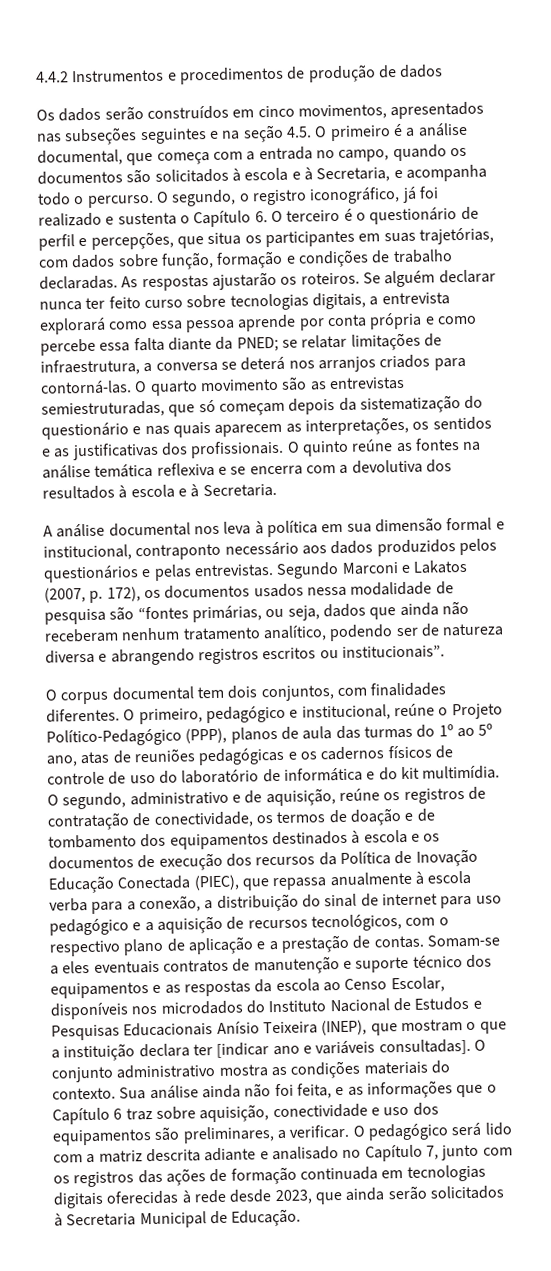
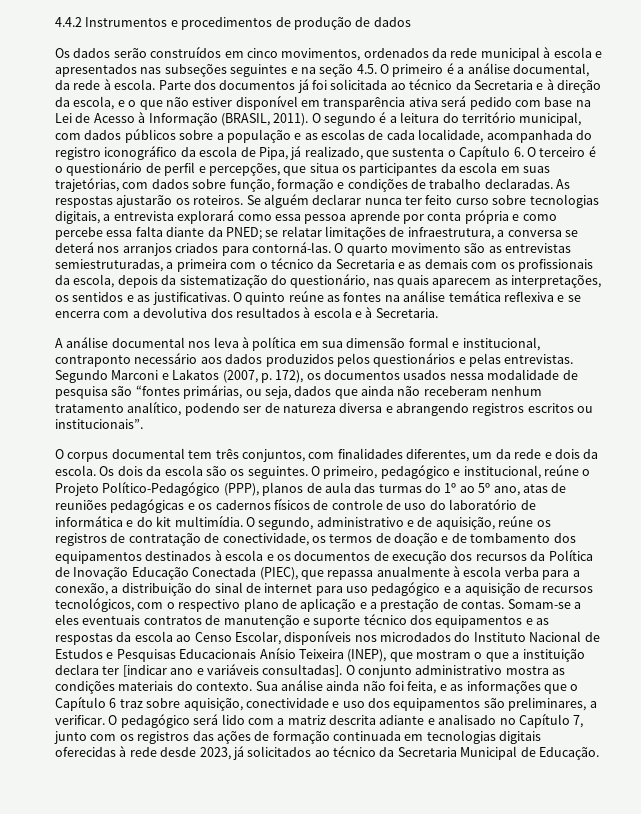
- Os dados serão construídos em cinco movimentos, apresentados nas subseções seguintes e na seção 4.5. O primeiro é a análise documental, que começa com a entrada no campo, quando os documentos são solicitados à escola e à Secretaria, e acompanha todo o percurso. O segundo, o registro iconográfico, já foi realizado e sustenta o Capítulo 6. O terceiro é o questionário de perfil e percepções, que situa os participantes em suas trajetórias, com dados sobre função, formação e condições de trabalho declaradas.
+ Os dados serão construídos em cinco movimentos, ordenados da rede municipal à escola e apresentados nas subseções seguintes e na seção 4.5. O primeiro é a análise documental, da rede à escola. Parte dos documentos já foi solicitada ao técnico da Secretaria e à direção da escola, e o que não estiver disponível em transparência ativa será pedido com base na Lei de Acesso à Informação (BRASIL, 2011). O segundo é a leitura do território municipal, com dados públicos sobre a população e as escolas de cada localidade, acompanhada do registro iconográfico da escola de Pipa, já realizado, que sustenta o Capítulo 6. O terceiro é o questionário de perfil e percepções, que situa os participantes da escola em suas trajetórias, com dados sobre função, formação e condições de trabalho declaradas.
- O quarto movimento são as entrevistas semiestruturadas, que só começam depois da sistematização do questionário e nas quais aparecem as interpretações, os sentidos e as justificativas dos profissionais.
+ O quarto movimento são as entrevistas semiestruturadas, a primeira com o técnico da Secretaria e as demais com os profissionais da escola, depois da sistematização do questionário, nas quais aparecem as interpretações, os sentidos e as justificativas.
- O corpus documental tem dois conjuntos, com finalidades diferentes.
+ O corpus documental tem três conjuntos, com finalidades diferentes, um da rede e dois da escola. Os dois da escola são os seguintes.
- O pedagógico será lido com a matriz descrita adiante e analisado no Capítulo 7, junto com os registros das ações de formação continuada em tecnologias digitais oferecidas à rede desde 2023, que ainda serão solicitados à Secretaria Municipal de Educação.
+ O pedagógico será lido com a matriz descrita adiante e analisado no Capítulo 7, junto com os registros das ações de formação continuada em tecnologias digitais oferecidas à rede desde 2023, já solicitados ao técnico da Secretaria Municipal de Educação.

